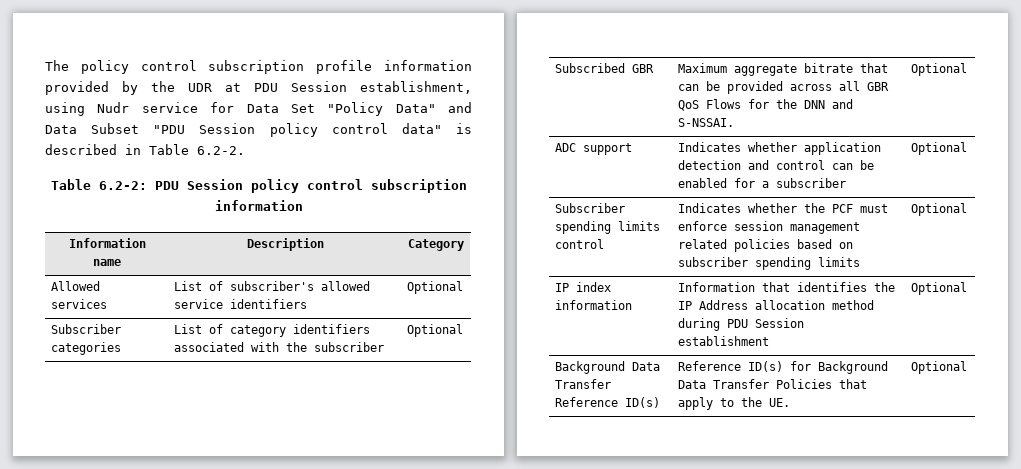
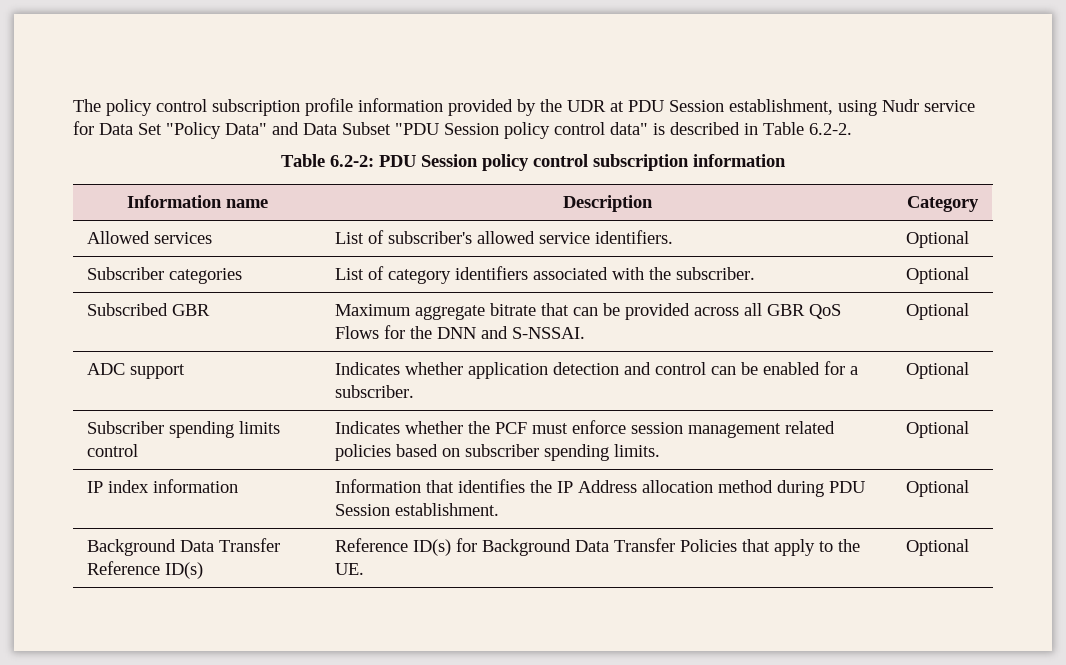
- Allowed services | List of subscriber's allowed service identifiers | Optional
+ Allowed services | List of subscriber's allowed service identifiers. | Optional
- Subscriber categories | List of category identifiers associated with the subscriber | Optional
+ Subscriber categories | List of category identifiers associated with the subscriber. | Optional
- ADC support | Indicates whether application detection and control can be enabled for a subscriber | Optional
+ ADC support | Indicates whether application detection and control can be enabled for a subscriber. | Optional
- Subscriber spending limits control | Indicates whether the PCF must enforce session management related policies based on subscriber spending limits | Optional
+ Subscriber spending limits control | Indicates whether the PCF must enforce session management related policies based on subscriber spending limits. | Optional
- IP index information | Information that identifies the IP Address allocation method during PDU Session establishment | Optional
+ IP index information | Information that identifies the IP Address allocation method during PDU Session establishment. | Optional

